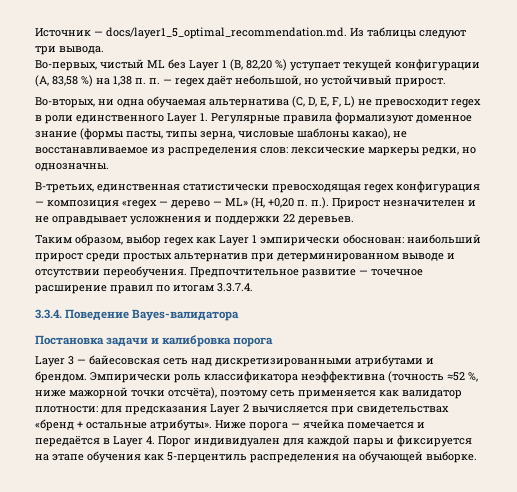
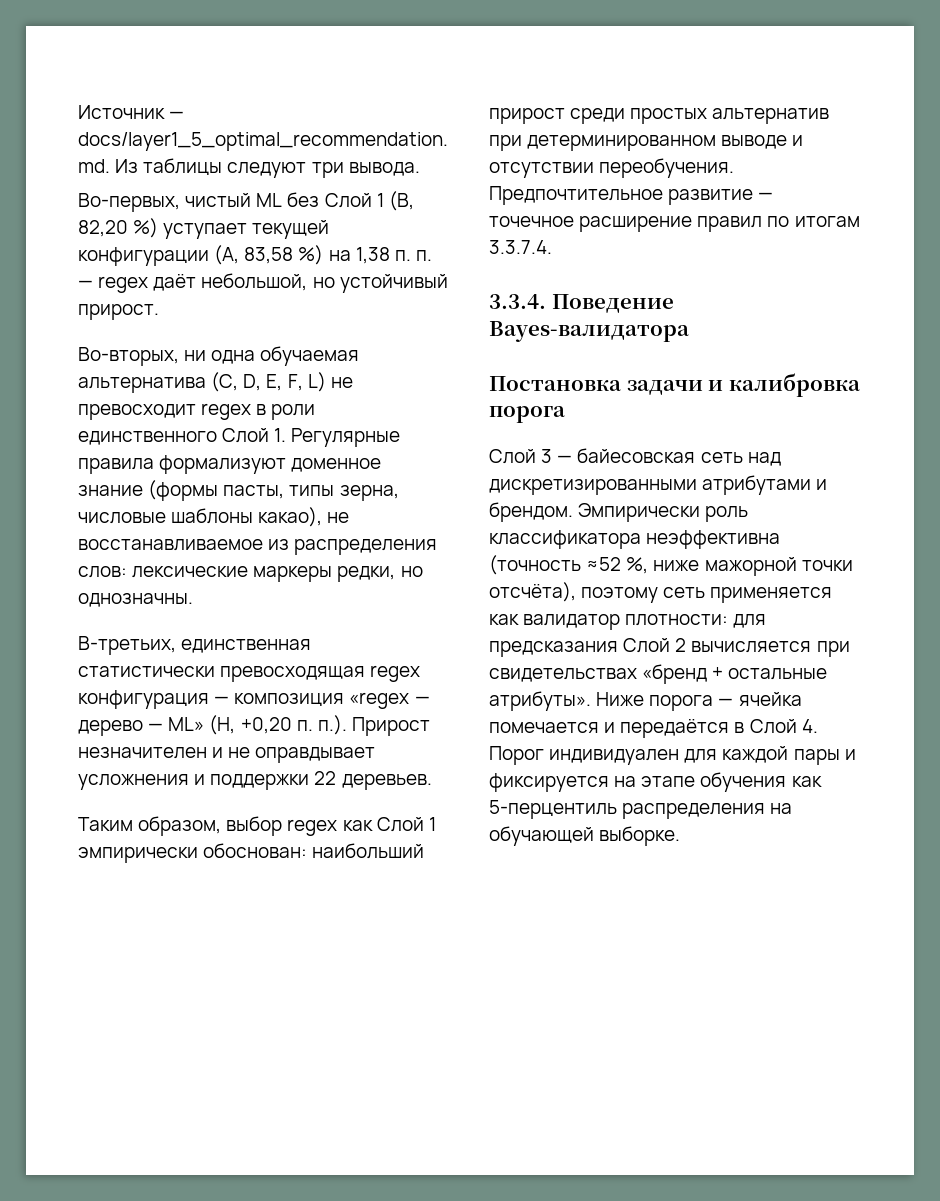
- Во-первых, чистый ML без Layer 1 (B, 82,20 %) уступает текущей конфигурации (A, 83,58 %) на 1,38 п. п. — regex даёт небольшой, но устойчивый прирост.
+ Во-первых, чистый ML без Слой 1 (B, 82,20 %) уступает текущей конфигурации (A, 83,58 %) на 1,38 п. п. — regex даёт небольшой, но устойчивый прирост.
- Во-вторых, ни одна обучаемая альтернатива (C, D, E, F, L) не превосходит regex в роли единственного Layer 1. Регулярные правила формализуют доменное знание (формы пасты, типы зерна, числовые шаблоны какао), не восстанавливаемое из распределения слов: лексические маркеры редки, но однозначны.
+ Во-вторых, ни одна обучаемая альтернатива (C, D, E, F, L) не превосходит regex в роли единственного Слой 1. Регулярные правила формализуют доменное знание (формы пасты, типы зерна, числовые шаблоны какао), не восстанавливаемое из распределения слов: лексические маркеры редки, но однозначны.
- Таким образом, выбор regex как Layer 1 эмпирически обоснован: наибольший прирост среди простых альтернатив при детерминированном выводе и отсутствии переобучения.
+ Таким образом, выбор regex как Слой 1 эмпирически обоснован: наибольший прирост среди простых альтернатив при детерминированном выводе и отсутствии переобучения.
- Layer 3 — байесовская сеть над дискретизированными атрибутами и брендом.
+ Слой 3 — байесовская сеть над дискретизированными атрибутами и брендом.
- Эмпирически роль классификатора неэффективна (точность ≈52 %, ниже мажорной точки отсчёта), поэтому сеть применяется как валидатор плотности: для предсказания Layer 2 вычисляется при свидетельствах «бренд + остальные атрибуты».
+ Эмпирически роль классификатора неэффективна (точность ≈52 %, ниже мажорной точки отсчёта), поэтому сеть применяется как валидатор плотности: для предсказания Слой 2 вычисляется при свидетельствах «бренд + остальные атрибуты».
- Ниже порога — ячейка помечается и передаётся в Layer 4. Порог индивидуален для каждой пары и фиксируется на этапе обучения как 5-перцентиль распределения на обучающей выборке.
+ Ниже порога — ячейка помечается и передаётся в Слой 4. Порог индивидуален для каждой пары и фиксируется на этапе обучения как 5-перцентиль распределения на обучающей выборке.

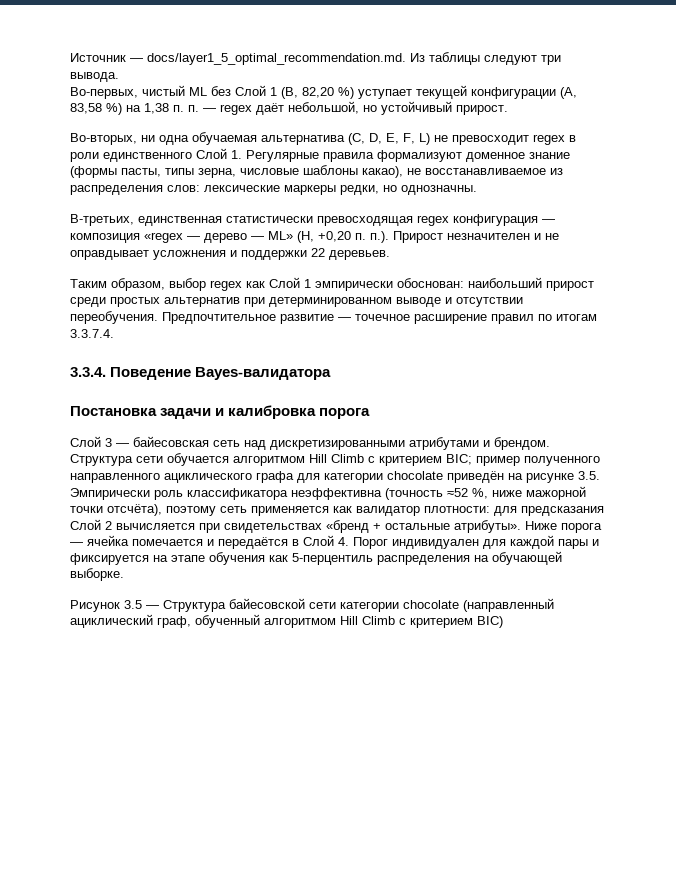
- Эмпирически роль классификатора неэффективна (точность ≈52 %, ниже мажорной точки отсчёта), поэтому сеть применяется как валидатор плотности: для предсказания Слой 2 вычисляется при свидетельствах «бренд + остальные атрибуты».
+ Структура сети обучается алгоритмом Hill Climb с критерием BIC; пример полученного направленного ациклического графа для категории chocolate приведён на рисунке 3.5. Эмпирически роль классификатора неэффективна (точность ≈52 %, ниже мажорной точки отсчёта), поэтому сеть применяется как валидатор плотности: для предсказания Слой 2 вычисляется при свидетельствах «бренд + остальные атрибуты».
+ Рисунок 3.5 — Структура байесовской сети категории chocolate (направленный ациклический граф, обученный алгоритмом Hill Climb с критерием BIC)

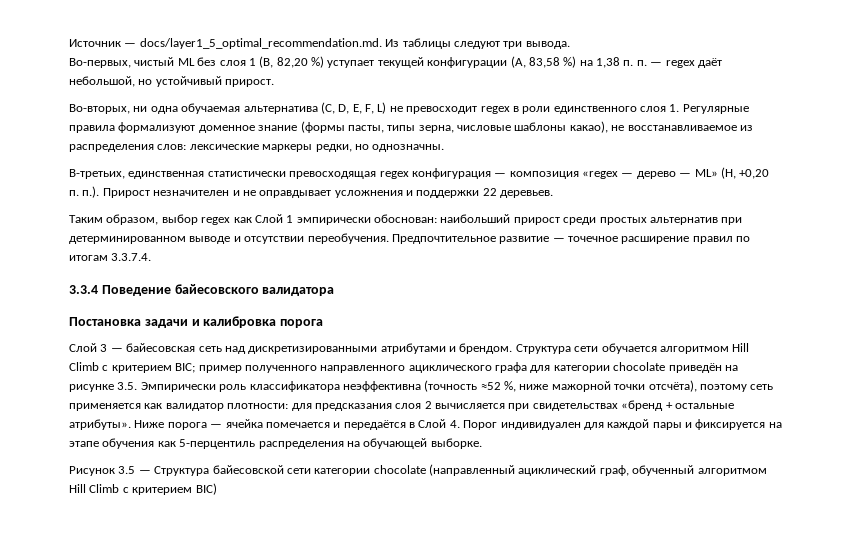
- Во-первых, чистый ML без Слой 1 (B, 82,20 %) уступает текущей конфигурации (A, 83,58 %) на 1,38 п. п. — regex даёт небольшой, но устойчивый прирост.
+ Во-первых, чистый ML без слоя 1 (B, 82,20 %) уступает текущей конфигурации (A, 83,58 %) на 1,38 п. п. — regex даёт небольшой, но устойчивый прирост.
- Во-вторых, ни одна обучаемая альтернатива (C, D, E, F, L) не превосходит regex в роли единственного Слой 1. Регулярные правила формализуют доменное знание (формы пасты, типы зерна, числовые шаблоны какао), не восстанавливаемое из распределения слов: лексические маркеры редки, но однозначны.
+ Во-вторых, ни одна обучаемая альтернатива (C, D, E, F, L) не превосходит regex в роли единственного слоя 1. Регулярные правила формализуют доменное знание (формы пасты, типы зерна, числовые шаблоны какао), не восстанавливаемое из распределения слов: лексические маркеры редки, но однозначны.
- 3.3.4. Поведение Bayes-валидатора
+ 3.3.4 Поведение байесовского валидатора
- Структура сети обучается алгоритмом Hill Climb с критерием BIC; пример полученного направленного ациклического графа для категории chocolate приведён на рисунке 3.5. Эмпирически роль классификатора неэффективна (точность ≈52 %, ниже мажорной точки отсчёта), поэтому сеть применяется как валидатор плотности: для предсказания Слой 2 вычисляется при свидетельствах «бренд + остальные атрибуты».
+ Структура сети обучается алгоритмом Hill Climb с критерием BIC; пример полученного направленного ациклического графа для категории chocolate приведён на рисунке 3.5. Эмпирически роль классификатора неэффективна (точность ≈52 %, ниже мажорной точки отсчёта), поэтому сеть применяется как валидатор плотности: для предсказания слоя 2 вычисляется при свидетельствах «бренд + остальные атрибуты».

